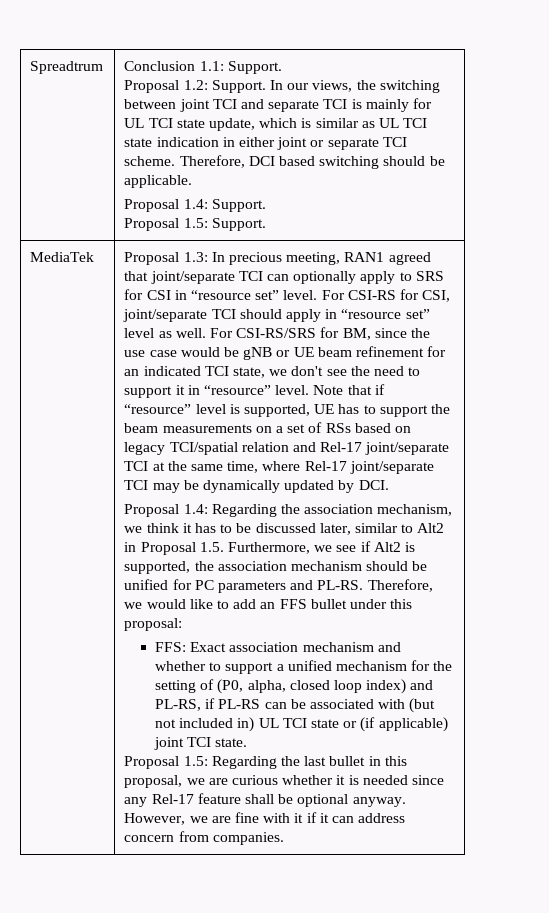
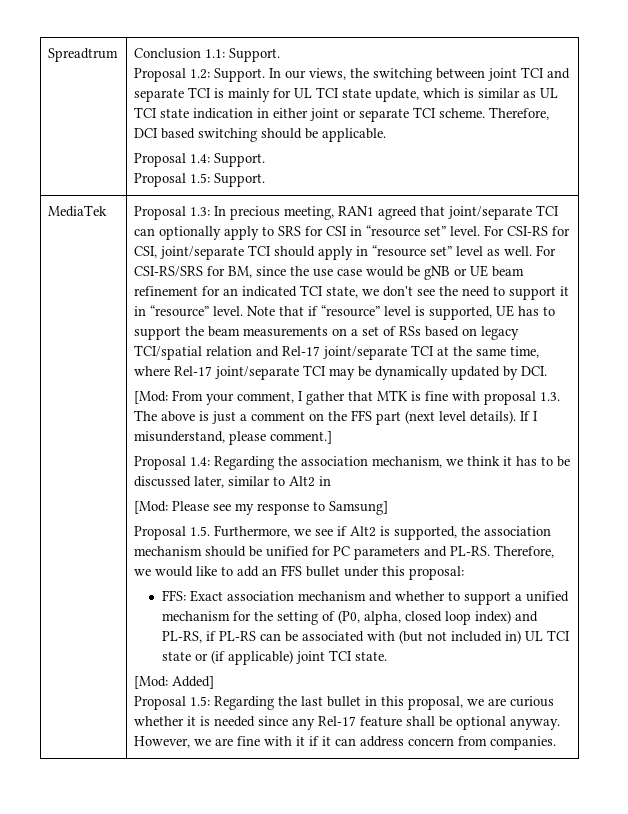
+ [Mod: From your comment, I gather that MTK is fine with proposal 1.3. The above is just a comment on the FFS part (next level details). If I misunderstand, please comment.]
- Proposal 1.4: Regarding the association mechanism, we think it has to be discussed later, similar to Alt2 in Proposal 1.5. Furthermore, we see if Alt2 is supported, the association mechanism should be unified for PC parameters and PL-RS.
+ Proposal 1.4: Regarding the association mechanism, we think it has to be discussed later, similar to Alt2 in
+ [Mod: Please see my response to Samsung]
+ Proposal 1.5. Furthermore, we see if Alt2 is supported, the association mechanism should be unified for PC parameters and PL-RS.
+ [Mod: Added]

